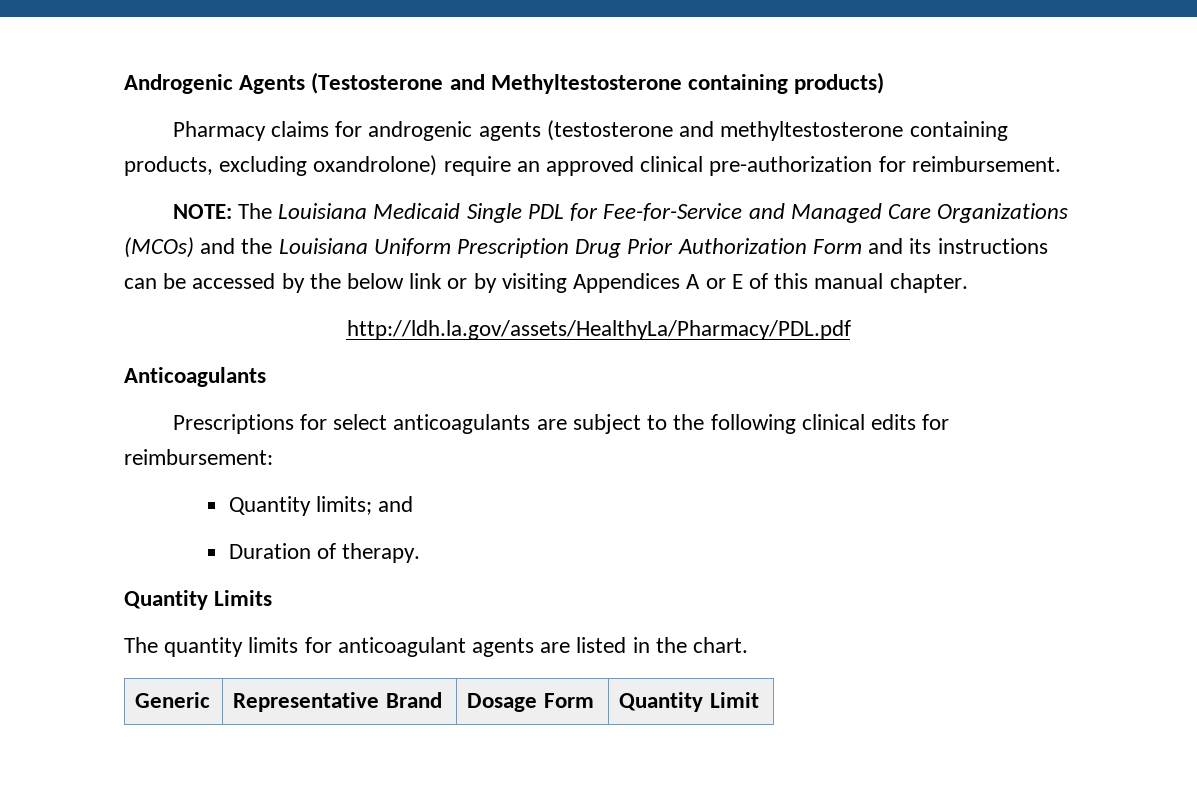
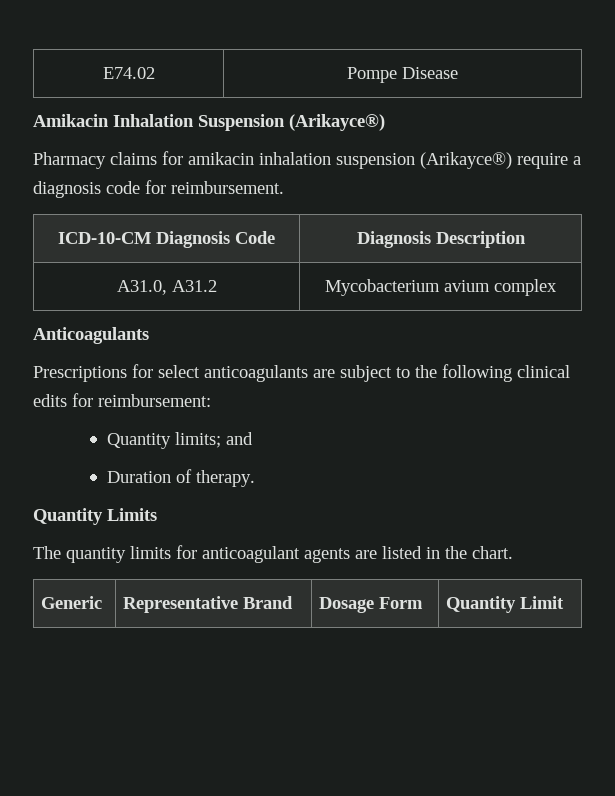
- Androgenic Agents (Testosterone and Methyltestosterone containing products)
- Pharmacy claims for androgenic agents (testosterone and methyltestosterone containing products, excluding oxandrolone) require an approved clinical pre-authorization for reimbursement.
- NOTE: The Louisiana Medicaid Single PDL for Fee-for-Service and Managed Care Organizations (MCOs) and the Louisiana Uniform Prescription Drug Prior Authorization Form and its instructions can be accessed by the below link or by visiting Appendices A or E of this manual chapter.
- http://ldh.la.gov/assets/HealthyLa/Pharmacy/PDL.pdf
+ E74.02 | Pompe Disease
+ Amikacin Inhalation Suspension (Arikayce®)
+ Pharmacy claims for amikacin inhalation suspension (Arikayce®) require a diagnosis code for reimbursement.
+ ICD-10-CM Diagnosis Code | Diagnosis Description
+ A31.0, A31.2 | Mycobacterium avium complex

